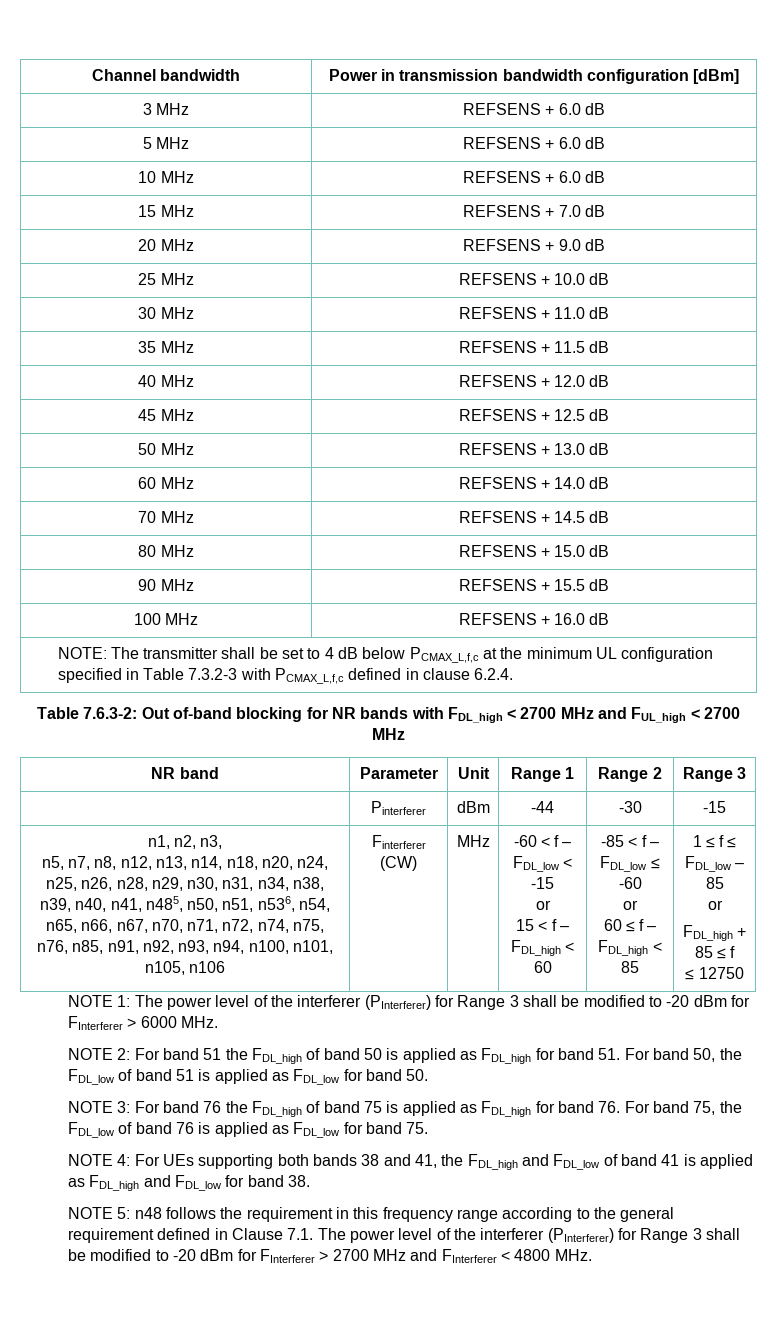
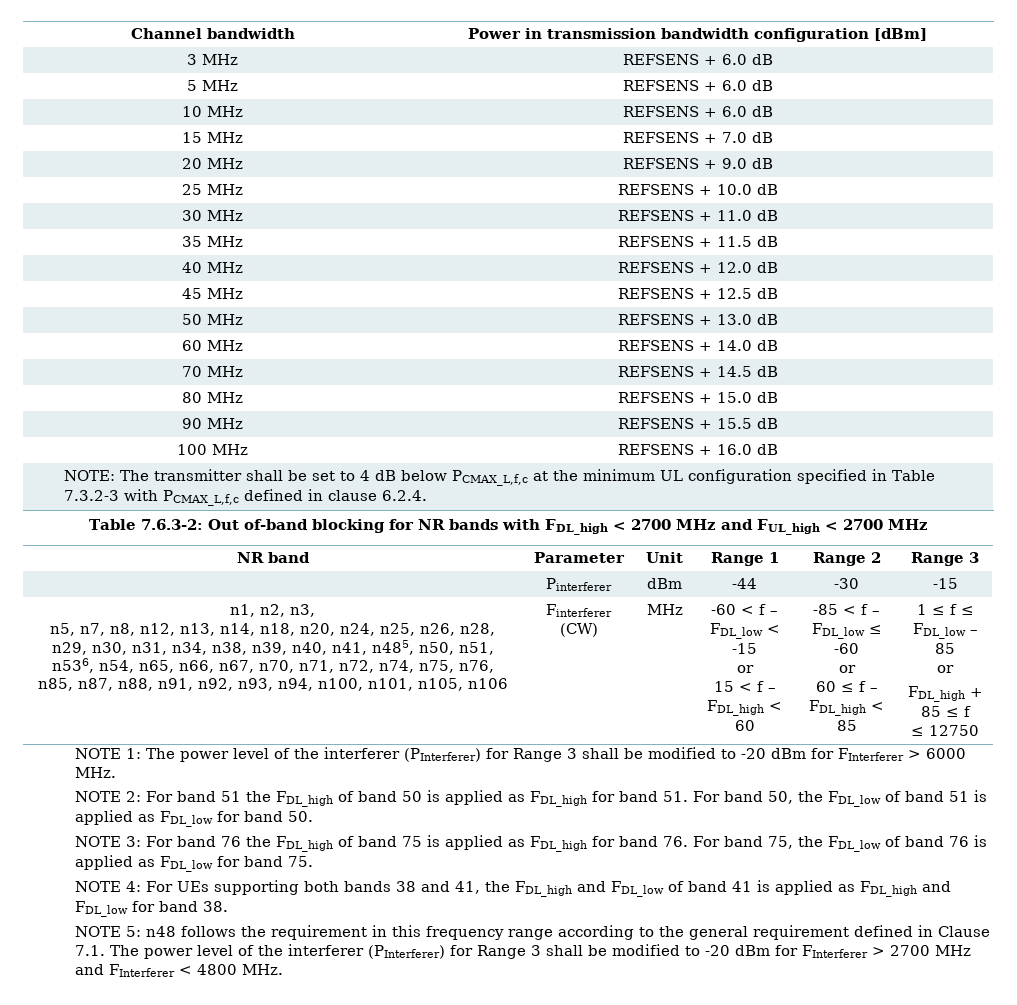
- n5, n7, n8, n12, n13, n14, n18, n20, n24, n25, n26, n28, n29, n30, n31, n34, n38, n39, n40, n41, n485, n50, n51, n536, n54, n65, n66, n67, n70, n71, n72, n74, n75, n76, n85, n91, n92, n93, n94, n100, n101, n105, n106
+ n5, n7, n8, n12, n13, n14, n18, n20, n24, n25, n26, n28, n29, n30, n31, n34, n38, n39, n40, n41, n485, n50, n51, n536, n54, n65, n66, n67, n70, n71, n72, n74, n75, n76, n85, n87, n88, n91, n92, n93, n94, n100, n101, n105, n106

